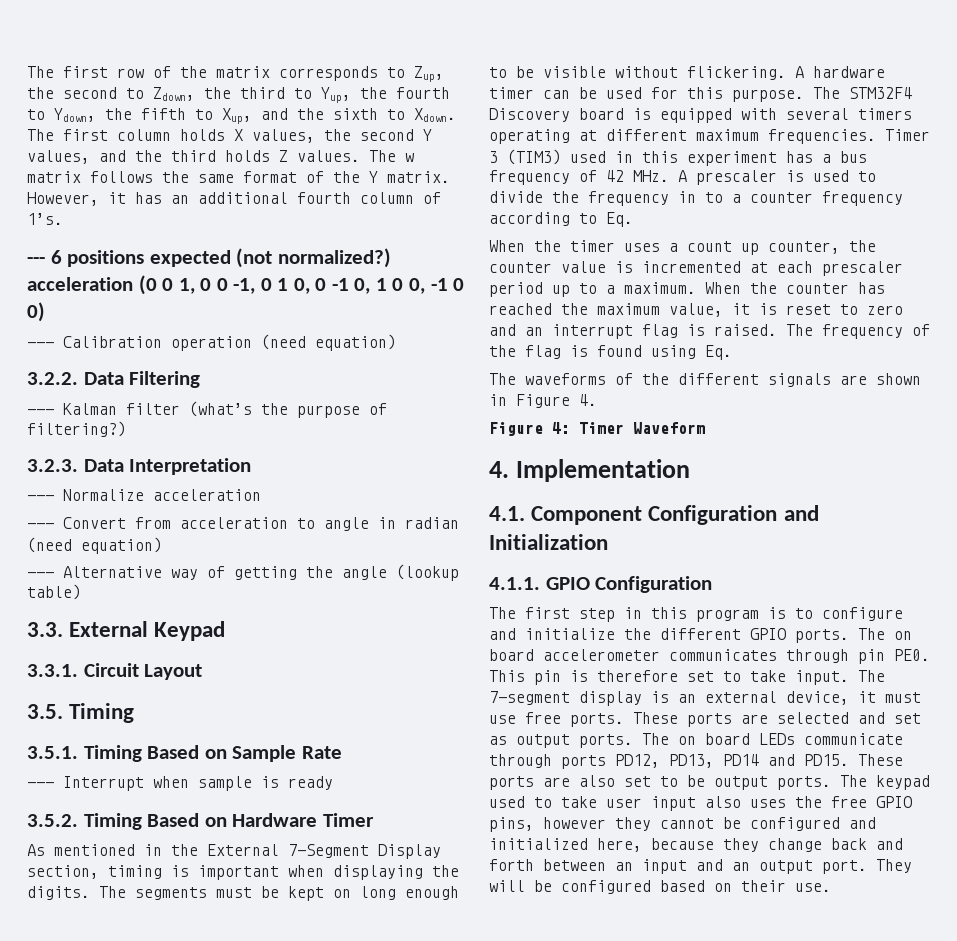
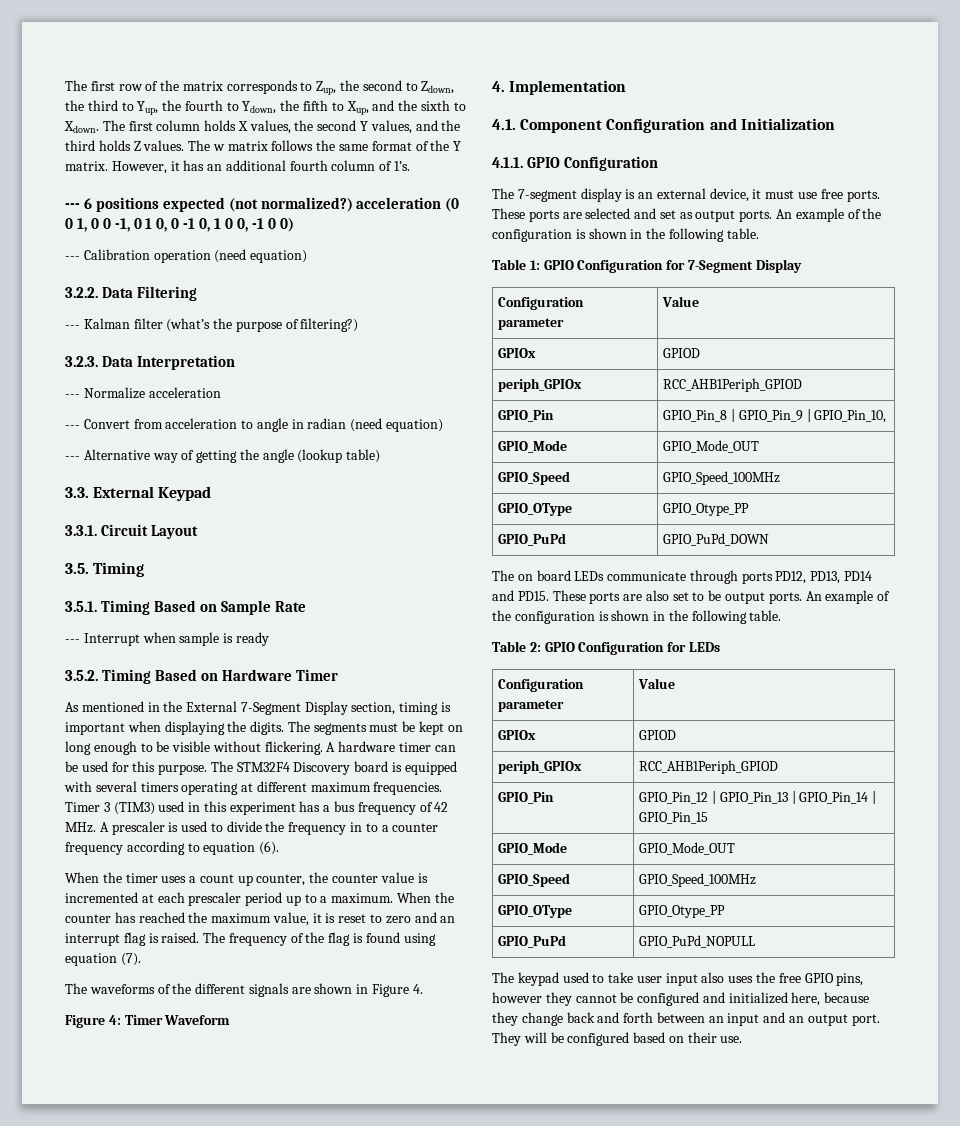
- Timer 3 (TIM3) used in this experiment has a bus frequency of 42 MHz. A prescaler is used to divide the frequency in to a counter frequency according to Eq.
+ Timer 3 (TIM3) used in this experiment has a bus frequency of 42 MHz. A prescaler is used to divide the frequency in to a counter frequency according to equation (6).
- The frequency of the flag is found using Eq.
+ The frequency of the flag is found using equation (7).
- The first step in this program is to configure and initialize the different GPIO ports. The on board accelerometer communicates through pin PE0. This pin is therefore set to take input. The 7-segment display is an external device, it must use free ports.
+ The 7-segment display is an external device, it must use free ports.
- These ports are selected and set as output ports. The on board LEDs communicate through ports PD12, PD13, PD14 and PD15.
+ These ports are selected and set as output ports. An example of the configuration is shown in the following table.
+ Table 1: GPIO Configuration for 7-Segment Display
+ Configuration parameter | Value
+ GPIOx | GPIOD
+ periph_GPIOx | RCC_AHB1Periph_GPIOD
+ GPIO_Pin | GPIO_Pin_8 | GPIO_Pin_9 | GPIO_Pin_10,
+ GPIO_Mode | GPIO_Mode_OUT
+ GPIO_Speed | GPIO_Speed_100MHz
+ GPIO_OType | GPIO_Otype_PP
+ GPIO_PuPd | GPIO_PuPd_DOWN
+ The on board LEDs communicate through ports PD12, PD13, PD14 and PD15.
- These ports are also set to be output ports. The keypad used to take user input also uses the free GPIO pins, however they cannot be configured and initialized here, because they change back and forth between an input and an output port.
+ These ports are also set to be output ports. An example of the configuration is shown in the following table.
+ Table 2: GPIO Configuration for LEDs
+ Configuration parameter | Value
+ GPIOx | GPIOD
+ periph_GPIOx | RCC_AHB1Periph_GPIOD
+ GPIO_Pin | GPIO_Pin_12 | GPIO_Pin_13 | GPIO_Pin_14 | GPIO_Pin_15
+ GPIO_Mode | GPIO_Mode_OUT
+ GPIO_Speed | GPIO_Speed_100MHz
+ GPIO_OType | GPIO_Otype_PP
+ GPIO_PuPd | GPIO_PuPd_NOPULL
+ The keypad used to take user input also uses the free GPIO pins, however they cannot be configured and initialized here, because they change back and forth between an input and an output port.

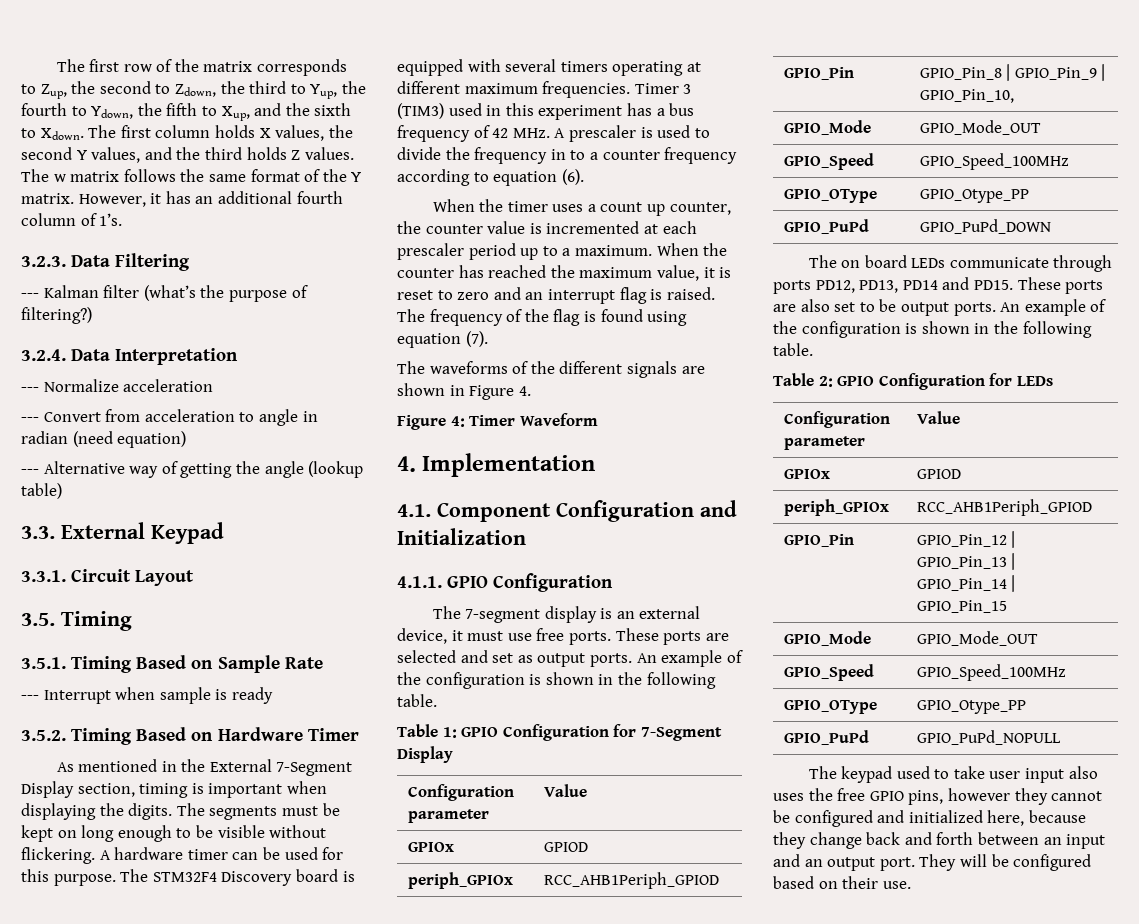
- --- 6 positions expected (not normalized?) acceleration (0 0 1, 0 0 -1, 0 1 0, 0 -1 0, 1 0 0, -1 0 0)
- --- Calibration operation (need equation)
- 3.2.2. Data Filtering
+ 3.2.3. Data Filtering
- 3.2.3. Data Interpretation
+ 3.2.4. Data Interpretation

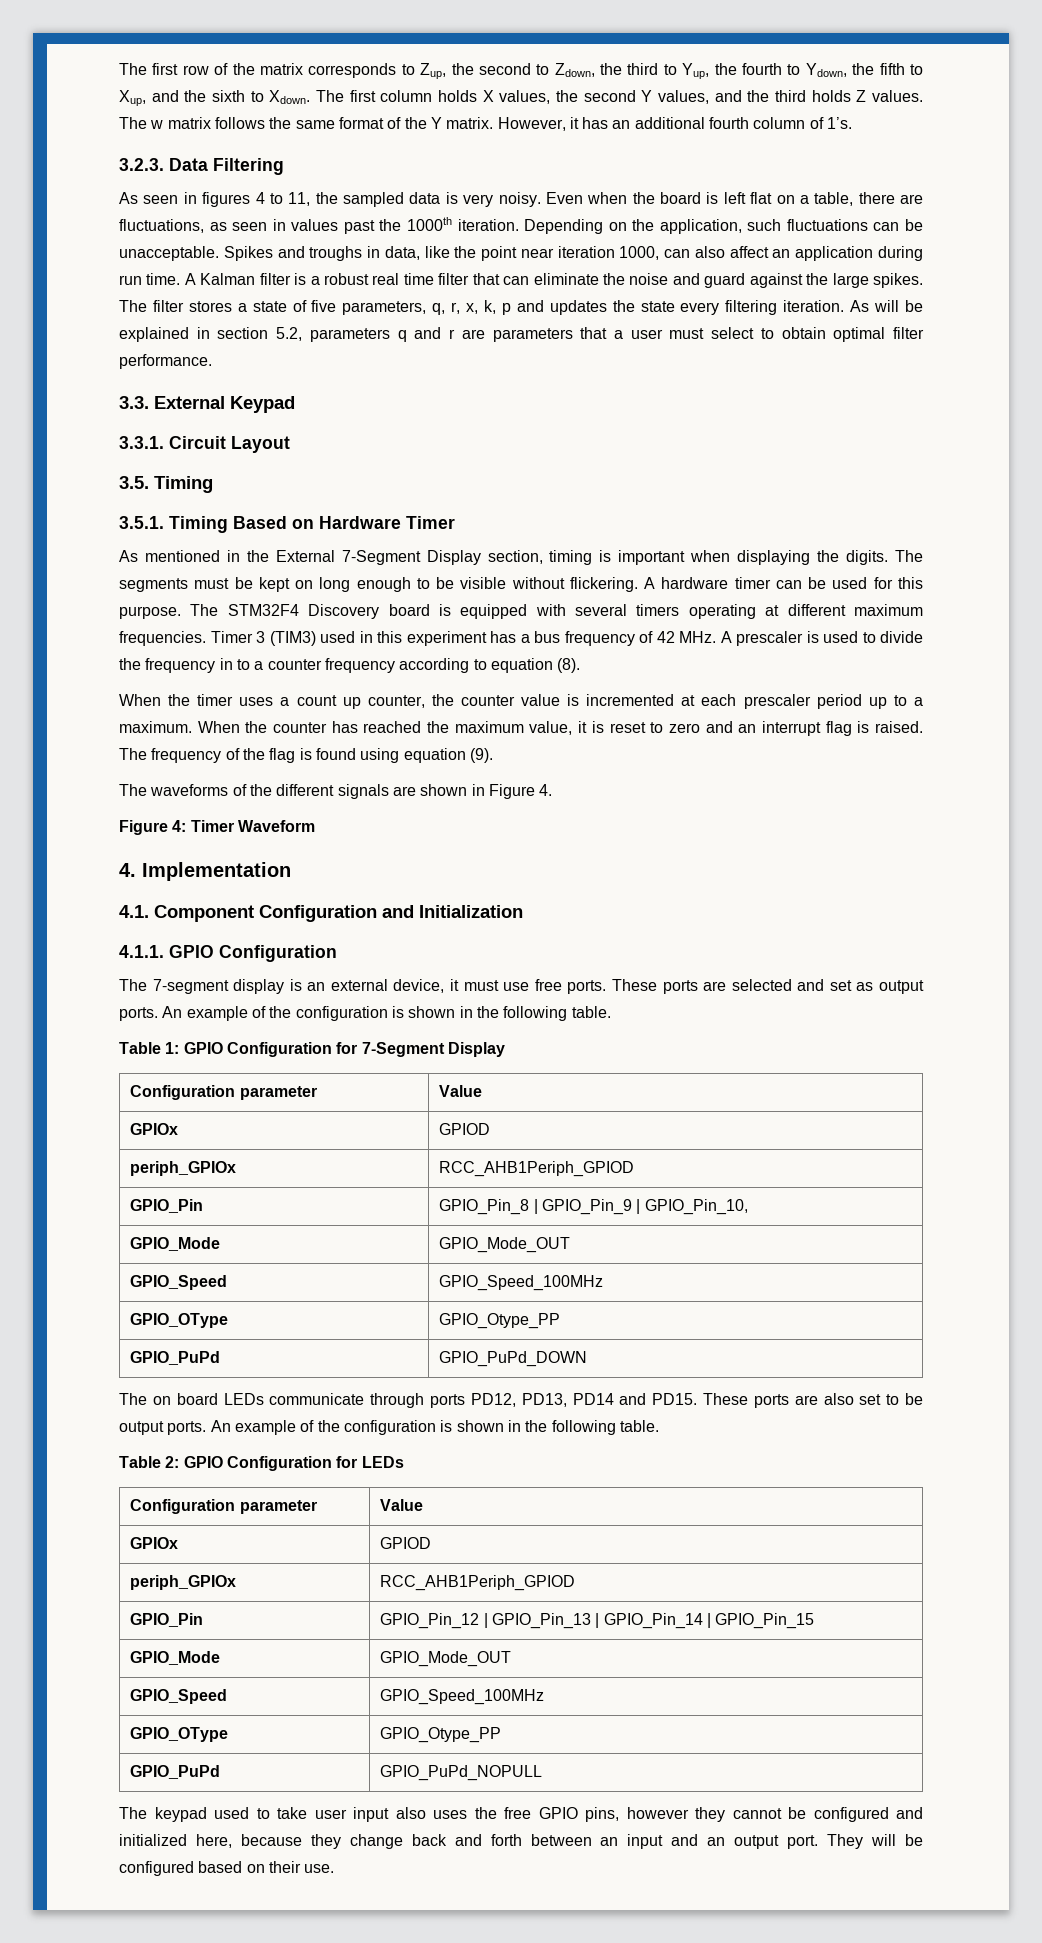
- --- Kalman filter (what’s the purpose of filtering?)
- 3.2.4. Data Interpretation
- --- Normalize acceleration
- --- Convert from acceleration to angle in radian (need equation)
- --- Alternative way of getting the angle (lookup table)
+ As seen in figures 4 to 11, the sampled data is very noisy. Even when the board is left flat on a table, there are fluctuations, as seen in values past the 1000th iteration. Depending on the application, such fluctuations can be unacceptable. Spikes and troughs in data, like the point near iteration 1000, can also affect an application during run time. A Kalman filter is a robust real time filter that can eliminate the noise and guard against the large spikes. The filter stores a state of five parameters, q, r, x, k, p and updates the state every filtering iteration. As will be explained in section 5.2, parameters q and r are parameters that a user must select to obtain optimal filter performance.
- 3.5.1. Timing Based on Sample Rate
- --- Interrupt when sample is ready
- 3.5.2. Timing Based on Hardware Timer
+ 3.5.1. Timing Based on Hardware Timer
- Timer 3 (TIM3) used in this experiment has a bus frequency of 42 MHz. A prescaler is used to divide the frequency in to a counter frequency according to equation (6).
+ Timer 3 (TIM3) used in this experiment has a bus frequency of 42 MHz. A prescaler is used to divide the frequency in to a counter frequency according to equation (8).
- The frequency of the flag is found using equation (7).
+ The frequency of the flag is found using equation (9).

